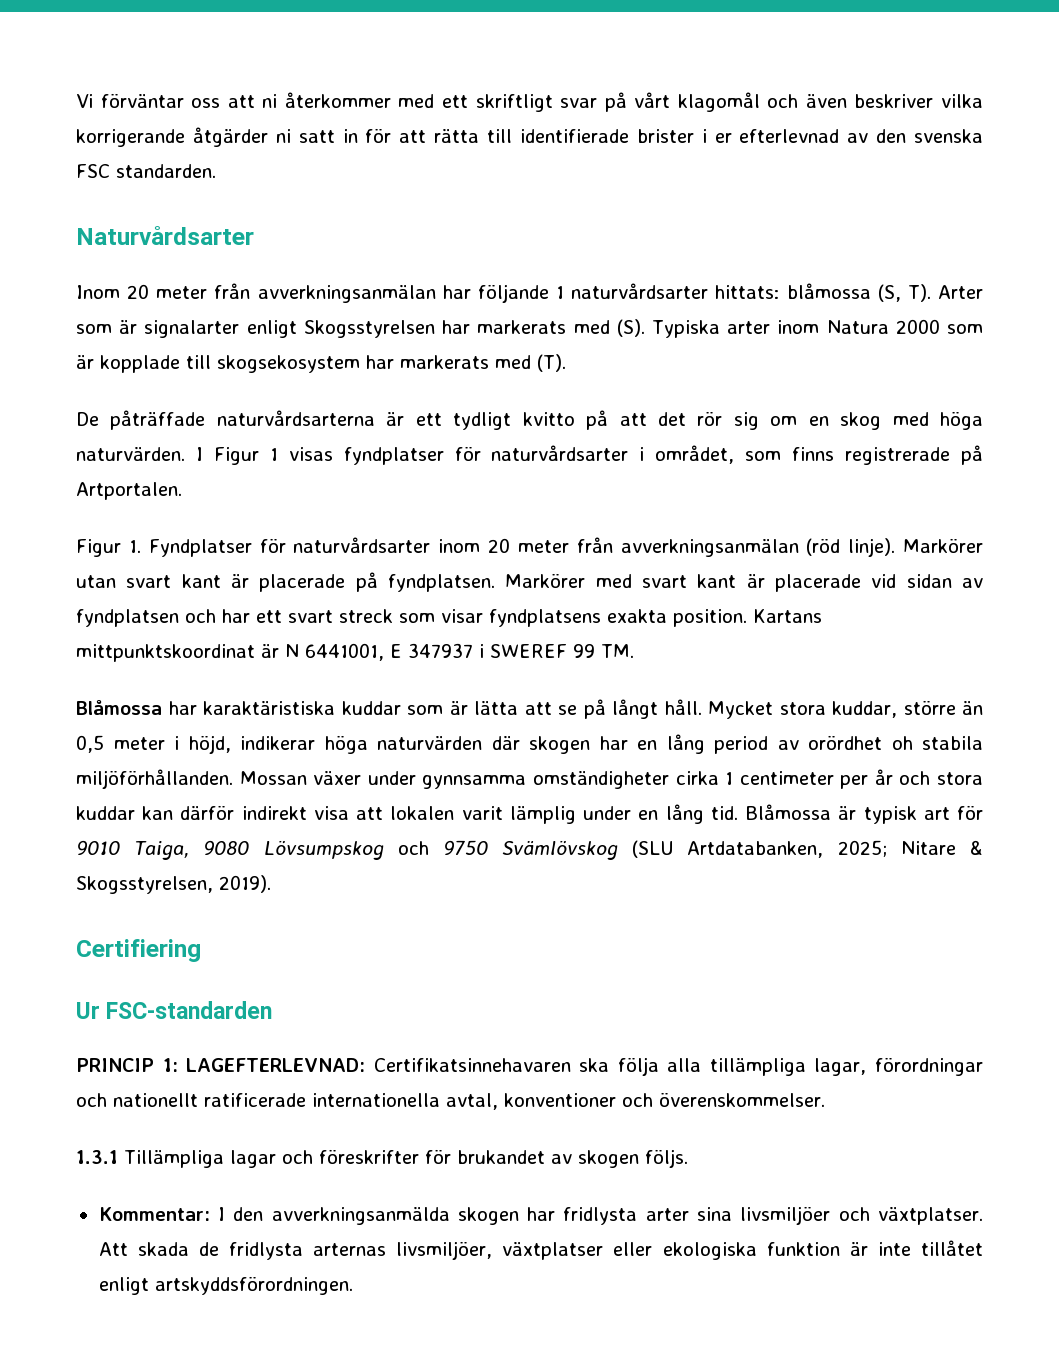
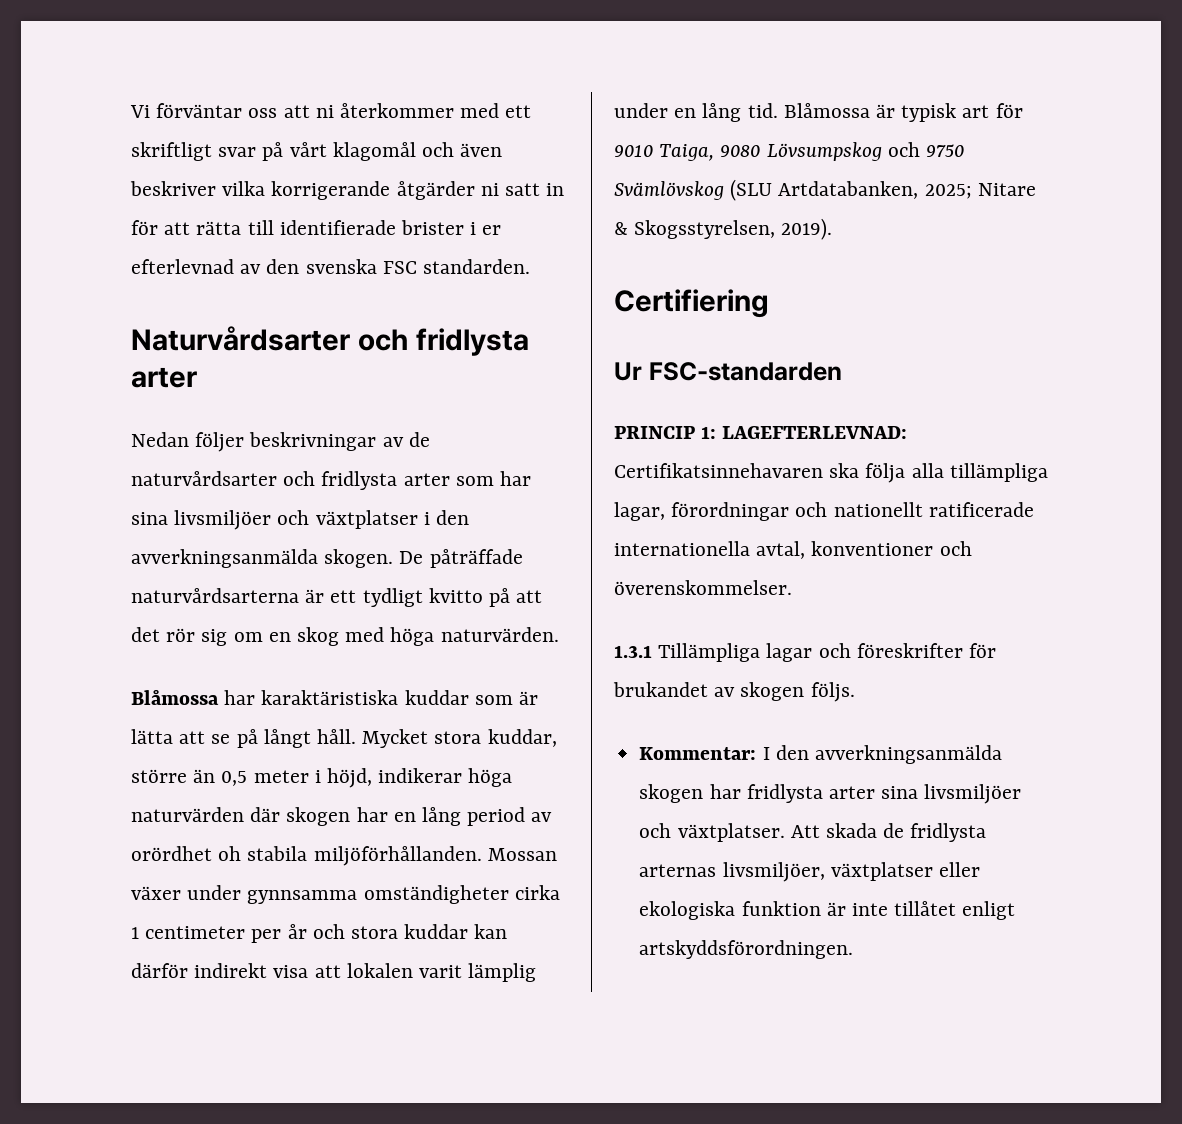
- Naturvårdsarter
- Inom 20 meter från avverkningsanmälan har följande 1 naturvårdsarter hittats: blåmossa (S, T). Arter som är signalarter enligt Skogsstyrelsen har markerats med (S). Typiska arter inom Natura 2000 som är kopplade till skogsekosystem har markerats med (T).
- De påträffade naturvårdsarterna är ett tydligt kvitto på att det rör sig om en skog med höga naturvärden. I Figur 1 visas fyndplatser för naturvårdsarter i området, som finns registrerade på Artportalen.
- Figur 1. Fyndplatser för naturvårdsarter inom 20 meter från avverkningsanmälan (röd linje). Markörer utan svart kant är placerade på fyndplatsen. Markörer med svart kant är placerade vid sidan av fyndplatsen och har ett svart streck som visar fyndplatsens exakta position. Kartans mittpunktskoordinat är N 6441001, E 347937 i SWEREF 99 TM.
+ Naturvårdsarter och fridlysta arter
+ Nedan följer beskrivningar av de naturvårdsarter och fridlysta arter som har sina livsmiljöer och växtplatser i den avverkningsanmälda skogen. De påträffade naturvårdsarterna är ett tydligt kvitto på att det rör sig om en skog med höga naturvärden.

